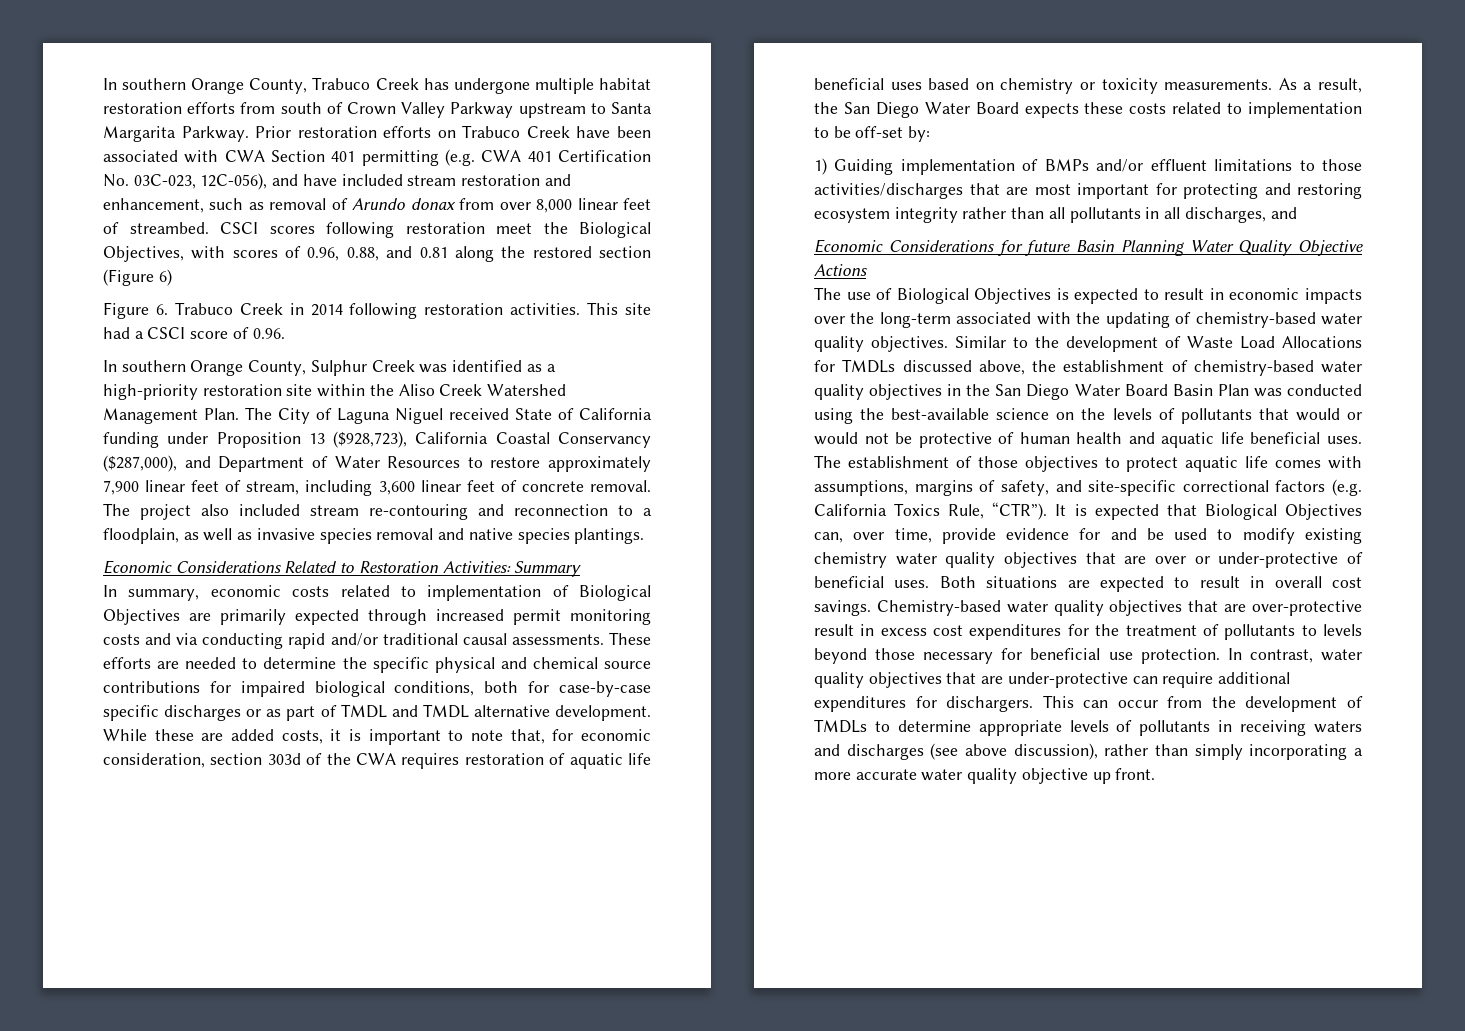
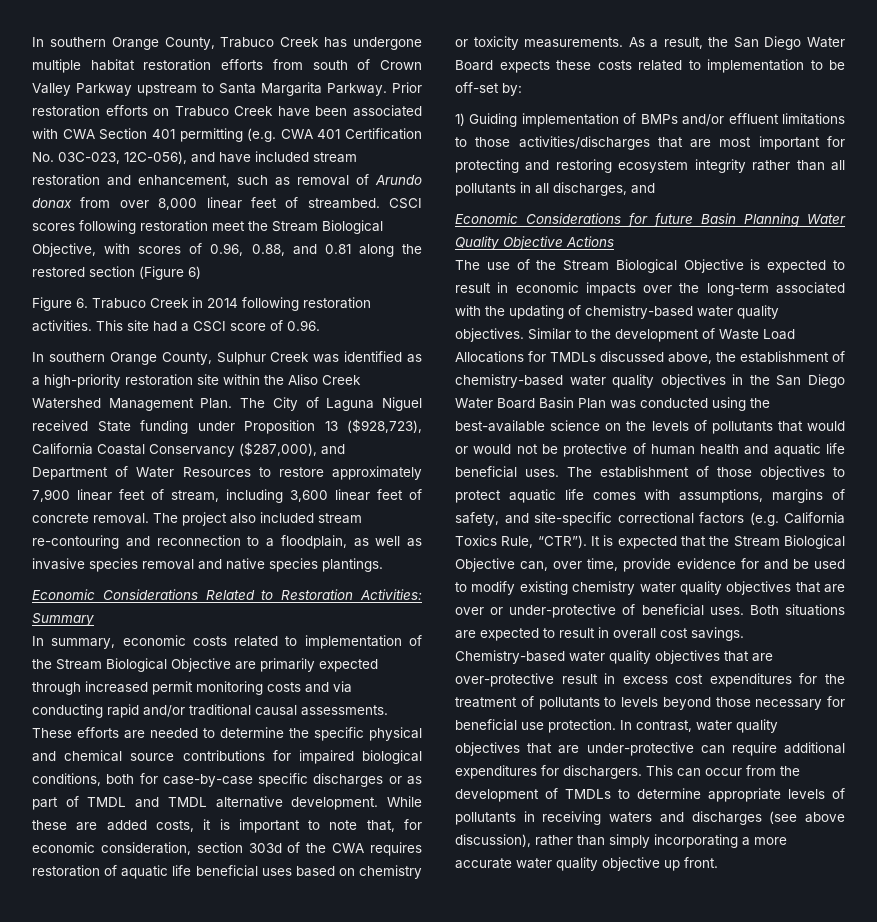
- CSCI scores following restoration meet the Biological Objectives, with scores of 0.96, 0.88, and 0.81 along the restored section (Figure 6)
+ CSCI scores following restoration meet the Stream Biological Objective, with scores of 0.96, 0.88, and 0.81 along the restored section (Figure 6)
- The City of Laguna Niguel received State of California funding under Proposition 13 ($928,723), California Coastal Conservancy ($287,000), and Department of Water Resources to restore approximately 7,900 linear feet of stream, including 3,600 linear feet of concrete removal.
+ The City of Laguna Niguel received State funding under Proposition 13 ($928,723), California Coastal Conservancy ($287,000), and Department of Water Resources to restore approximately 7,900 linear feet of stream, including 3,600 linear feet of concrete removal.
- In summary, economic costs related to implementation of Biological Objectives are primarily expected through increased permit monitoring costs and via conducting rapid and/or traditional causal assessments.
+ In summary, economic costs related to implementation of the Stream Biological Objective are primarily expected through increased permit monitoring costs and via conducting rapid and/or traditional causal assessments.
- The use of Biological Objectives is expected to result in economic impacts over the long-term associated with the updating of chemistry-based water quality objectives.
+ The use of the Stream Biological Objective is expected to result in economic impacts over the long-term associated with the updating of chemistry-based water quality objectives.
- It is expected that Biological Objectives can, over time, provide evidence for and be used to modify existing chemistry water quality objectives that are over or under-protective of beneficial uses.
+ It is expected that the Stream Biological Objective can, over time, provide evidence for and be used to modify existing chemistry water quality objectives that are over or under-protective of beneficial uses.

